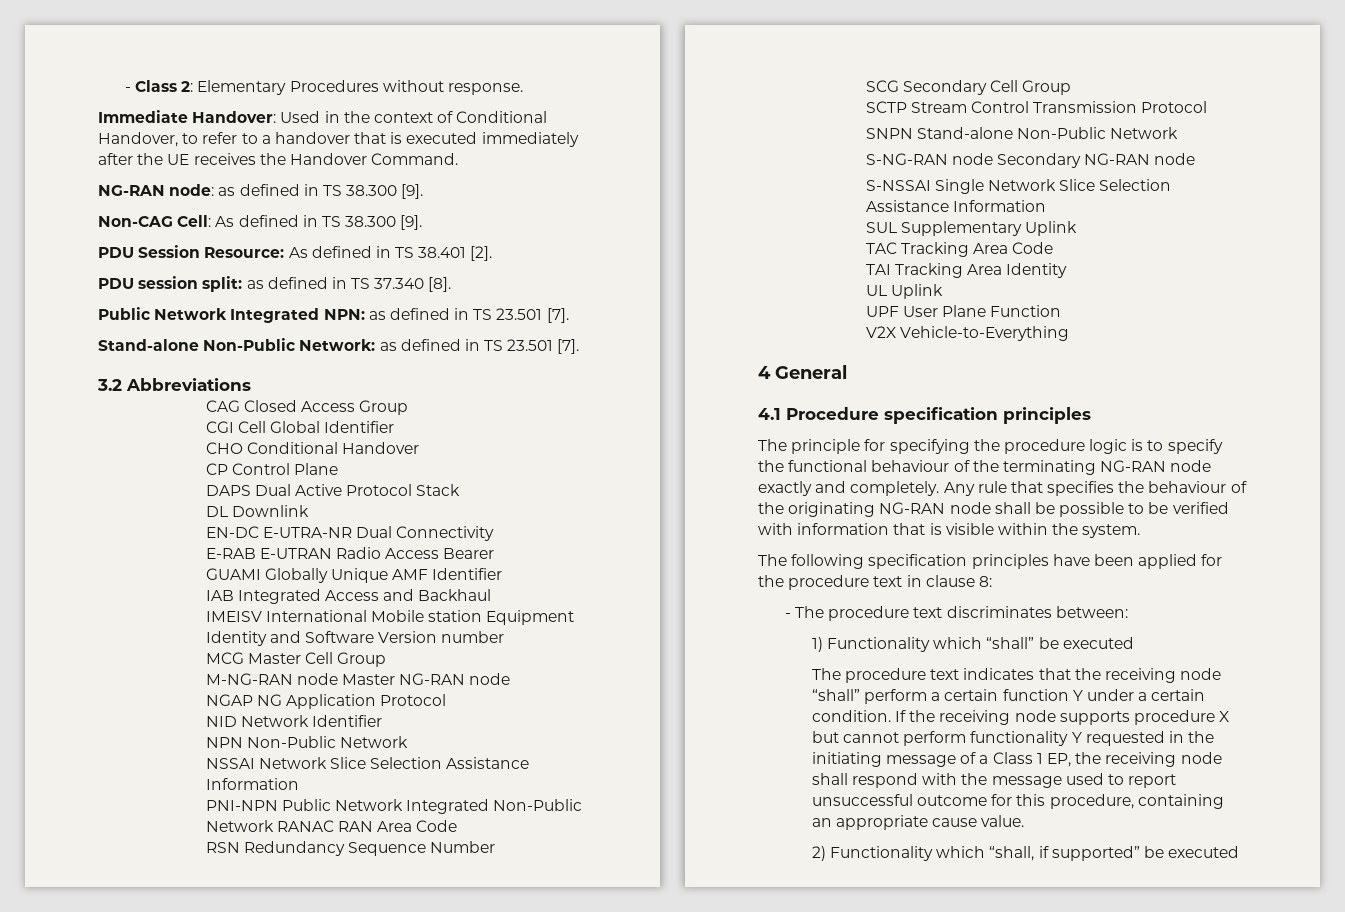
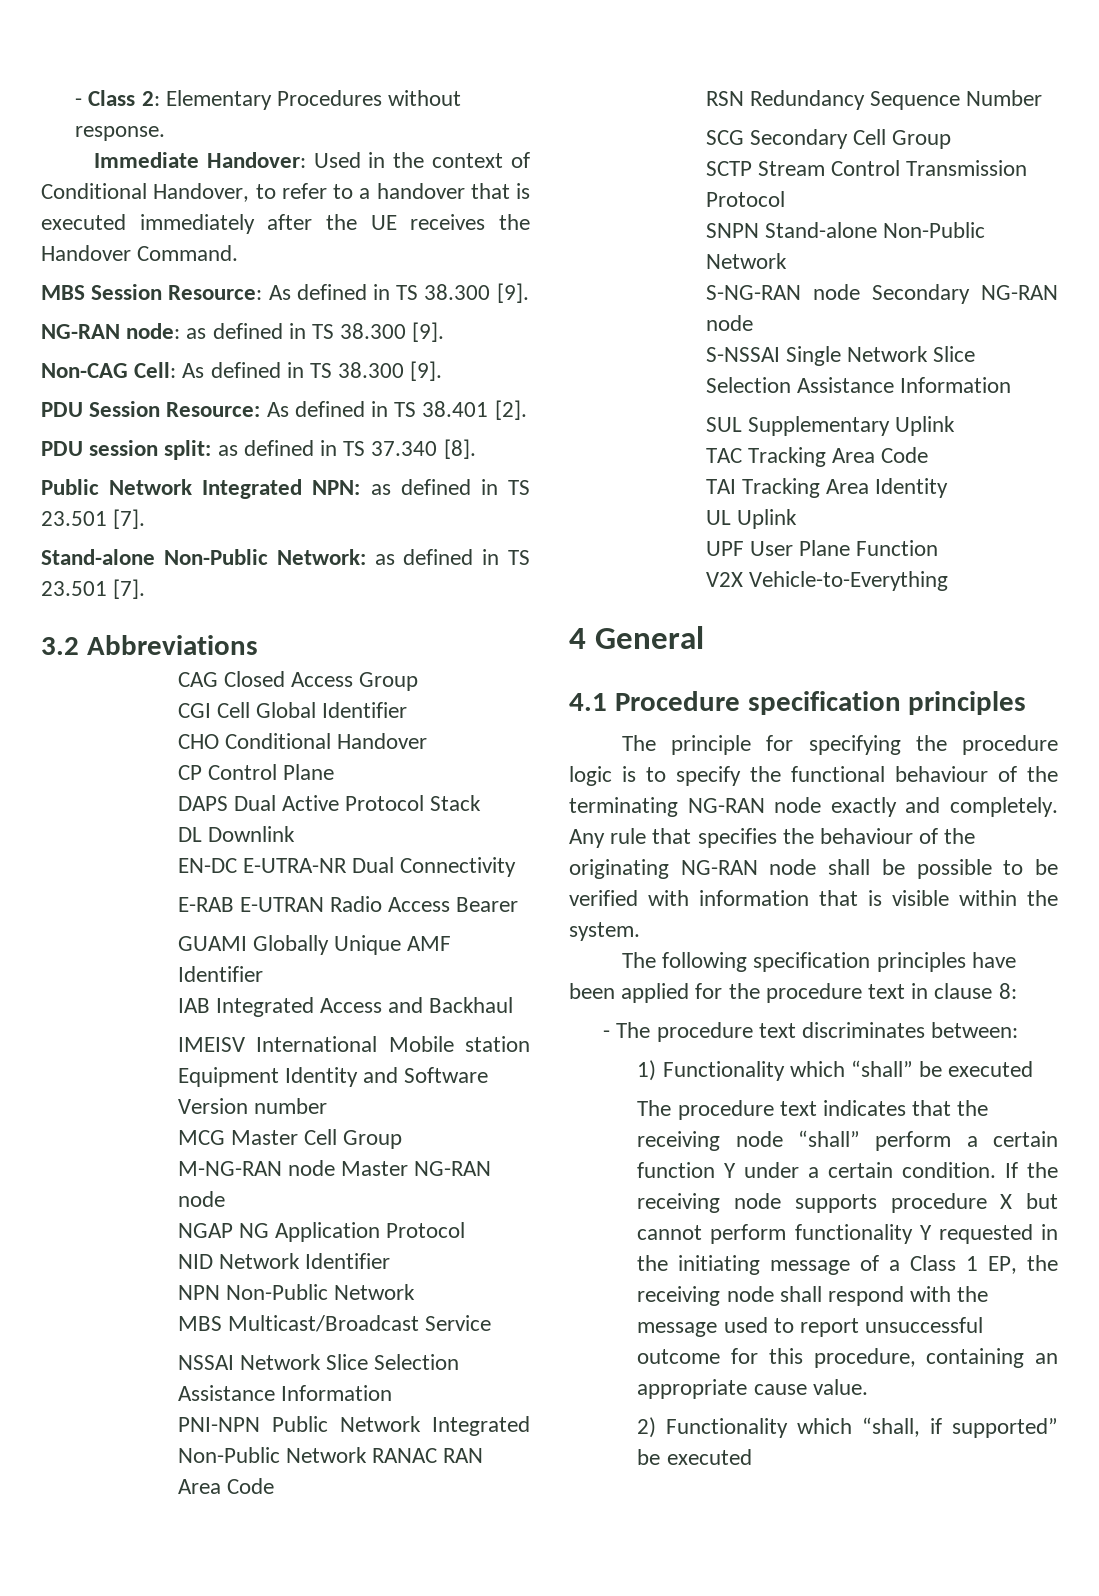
+ MBS Session Resource: As defined in TS 38.300 [9].
+ MBS Multicast/Broadcast Service

